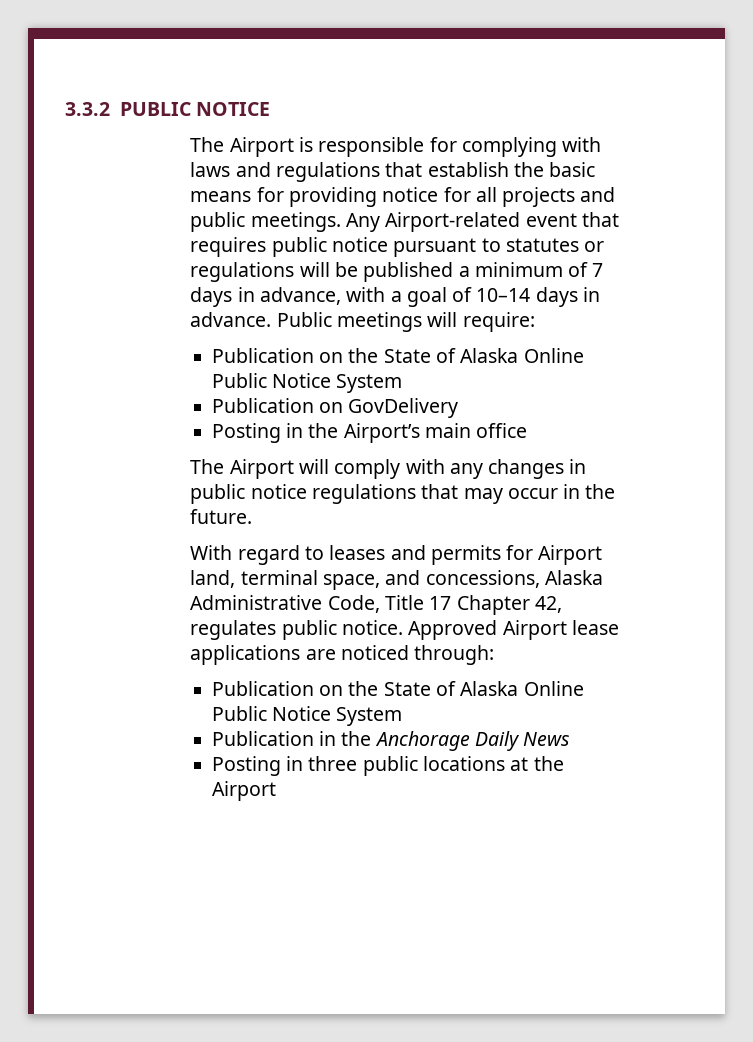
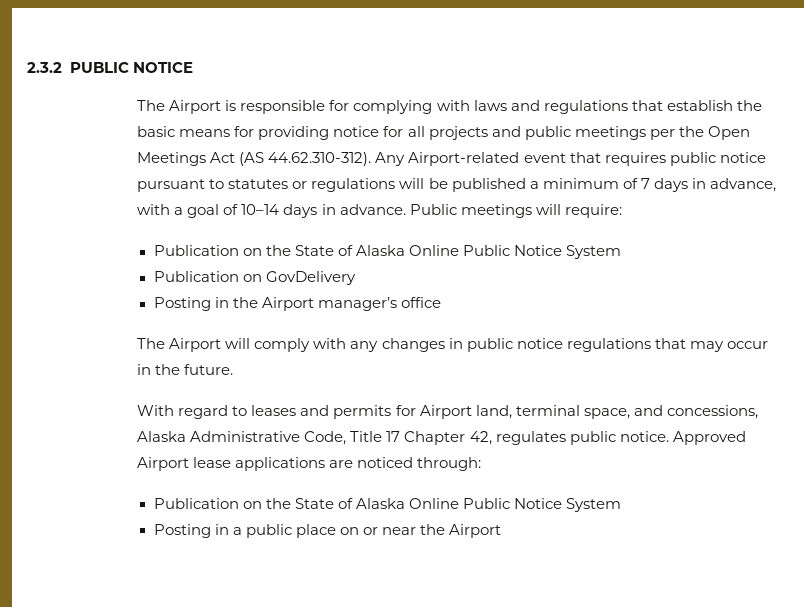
- 3.3.2 PUBLIC NOTICE
+ 2.3.2 PUBLIC NOTICE
- The Airport is responsible for complying with laws and regulations that establish the basic means for providing notice for all projects and public meetings. Any Airport-related event that requires public notice pursuant to statutes or regulations will be published a minimum of 7 days in advance, with a goal of 10–14 days in advance.
+ The Airport is responsible for complying with laws and regulations that establish the basic means for providing notice for all projects and public meetings per the Open Meetings Act (AS 44.62.310-312). Any Airport-related event that requires public notice pursuant to statutes or regulations will be published a minimum of 7 days in advance, with a goal of 10–14 days in advance.
- Posting in the Airport’s main office
+ Posting in the Airport manager’s office
- Publication in the Anchorage Daily News
- Posting in three public locations at the Airport
+ Posting in a public place on or near the Airport

